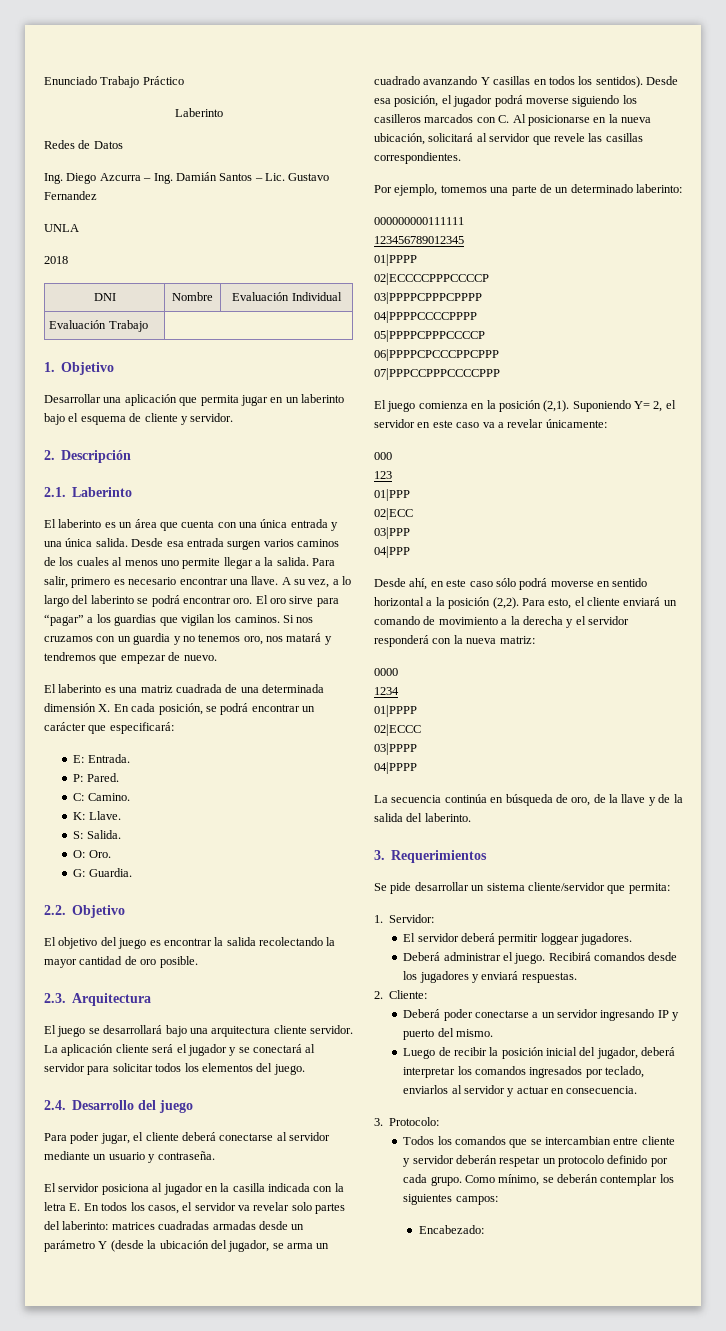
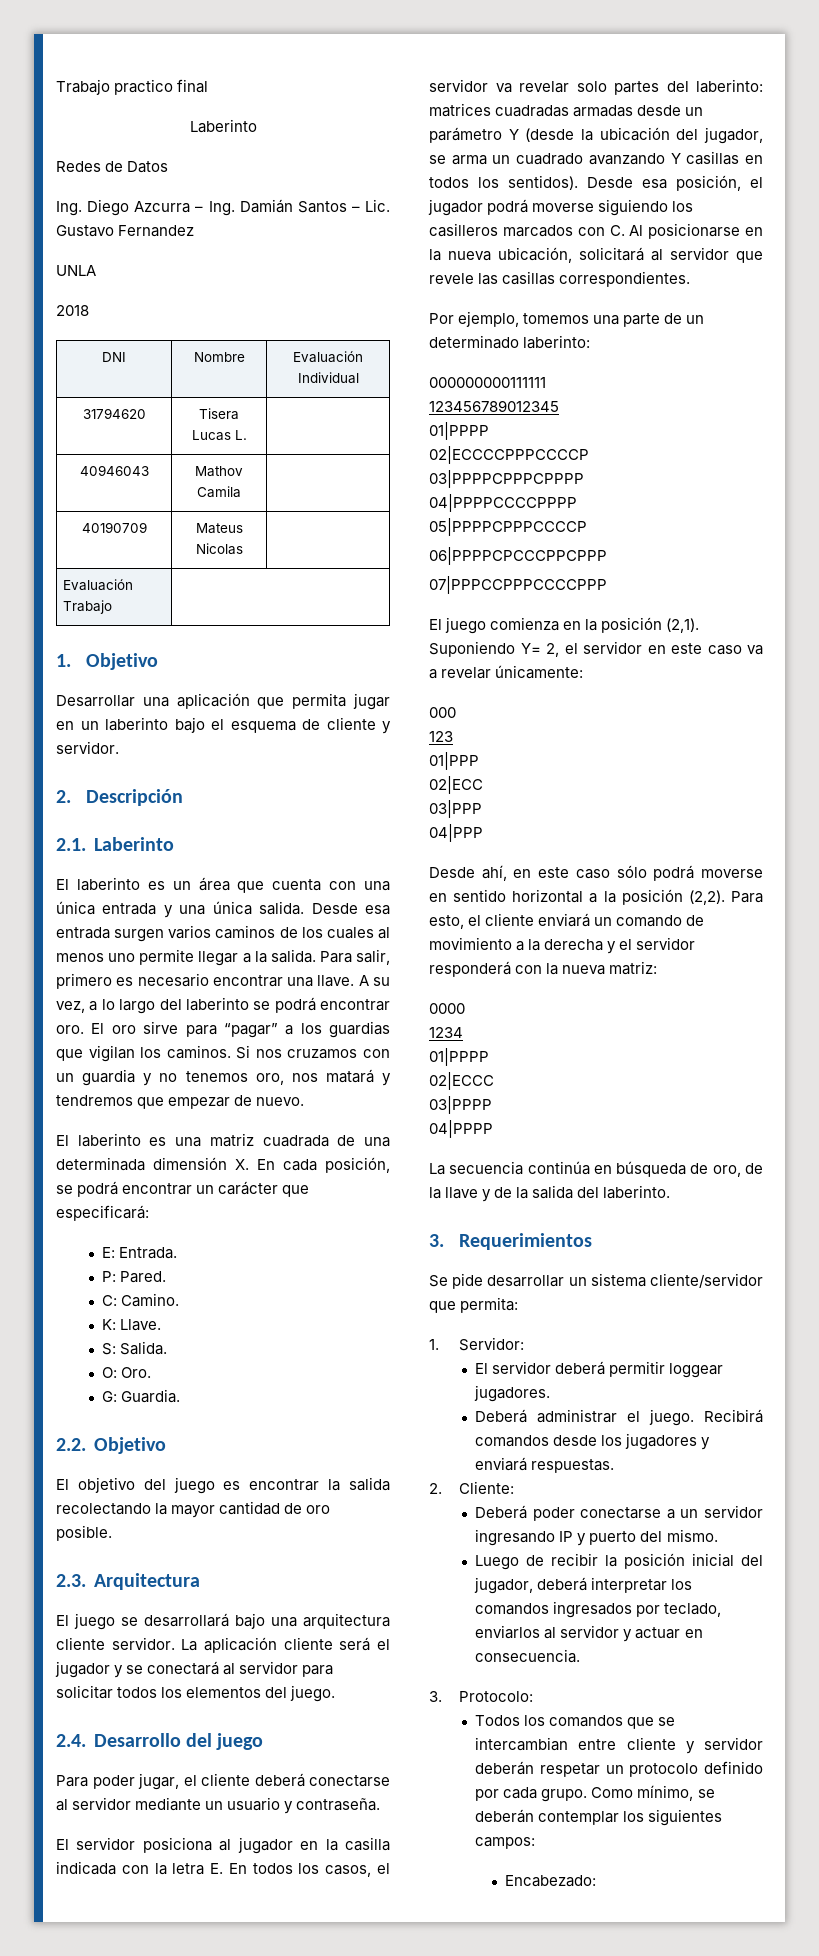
- Enunciado Trabajo Práctico
+ Trabajo practico final
+ 31794620 | Tisera Lucas L. |
+ 40946043 | Mathov Camila |
+ 40190709 | Mateus Nicolas |

